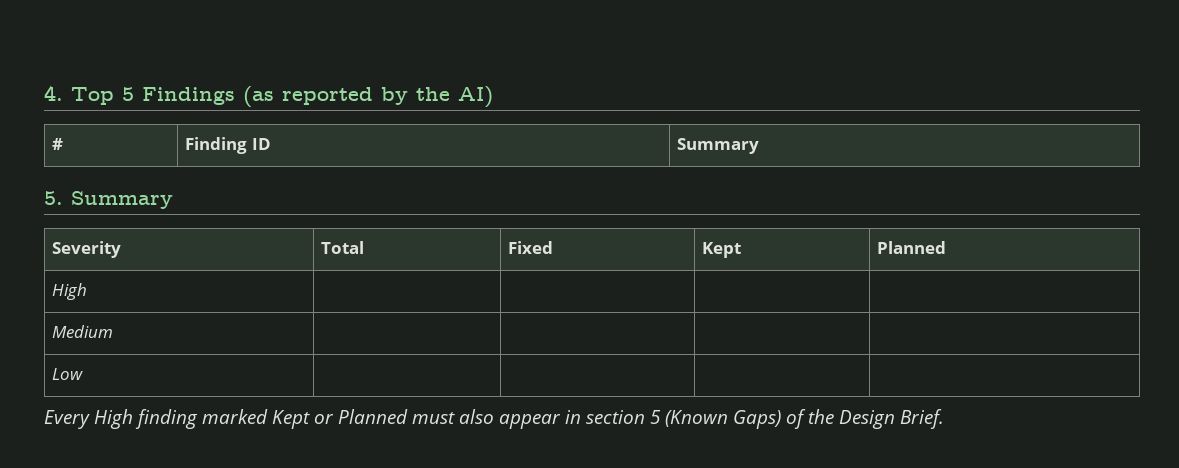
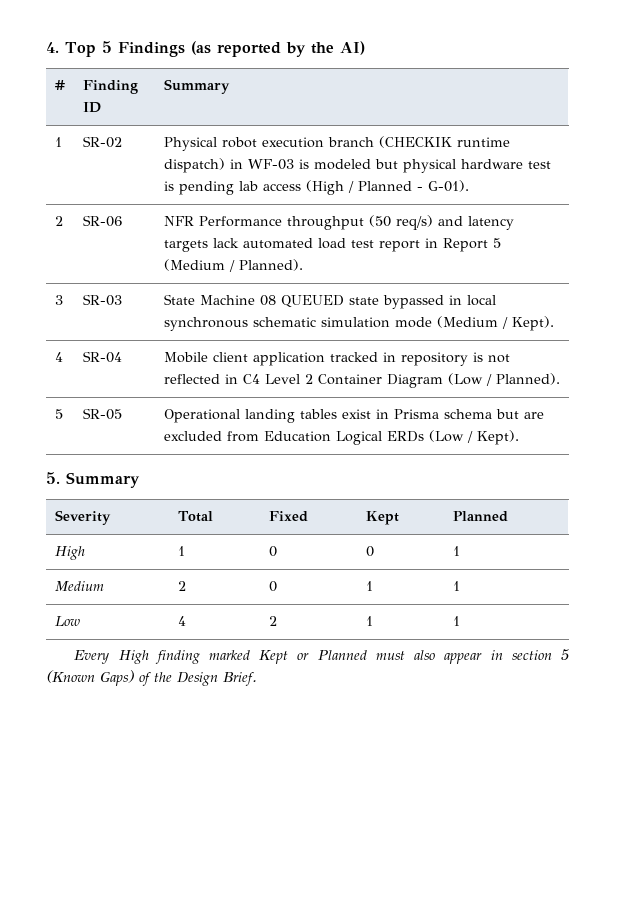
+ 1 | SR-02 | Physical robot execution branch (CHECKIK runtime dispatch) in WF-03 is modeled but physical hardware test is pending lab access (High / Planned - G-01).
+ 2 | SR-06 | NFR Performance throughput (50 req/s) and latency targets lack automated load test report in Report 5 (Medium / Planned).
+ 3 | SR-03 | State Machine 08 QUEUED state bypassed in local synchronous schematic simulation mode (Medium / Kept).
+ 4 | SR-04 | Mobile client application tracked in repository is not reflected in C4 Level 2 Container Diagram (Low / Planned).
+ 5 | SR-05 | Operational landing tables exist in Prisma schema but are excluded from Education Logical ERDs (Low / Kept).
- High | | | |
- Medium | | | |
- Low | | | |
+ High | 1 | 0 | 0 | 1
+ Medium | 2 | 0 | 1 | 1
+ Low | 4 | 2 | 1 | 1

